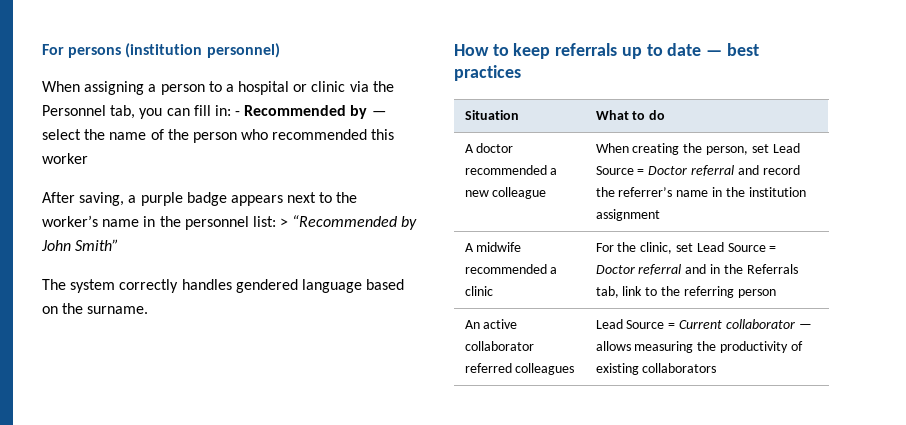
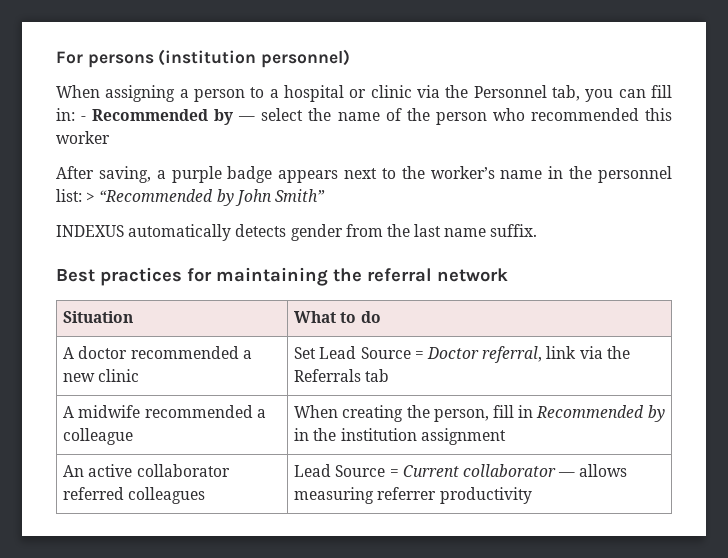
- The system correctly handles gendered language based on the surname.
- How to keep referrals up to date — best practices
+ INDEXUS automatically detects gender from the last name suffix.
+ Best practices for maintaining the referral network
- A doctor recommended a new colleague | When creating the person, set Lead Source = Doctor referral and record the referrer’s name in the institution assignment
- A midwife recommended a clinic | For the clinic, set Lead Source = Doctor referral and in the Referrals tab, link to the referring person
+ A doctor recommended a new clinic | Set Lead Source = Doctor referral, link via the Referrals tab
+ A midwife recommended a colleague | When creating the person, fill in Recommended by in the institution assignment
- An active collaborator referred colleagues | Lead Source = Current collaborator — allows measuring the productivity of existing collaborators
+ An active collaborator referred colleagues | Lead Source = Current collaborator — allows measuring referrer productivity

